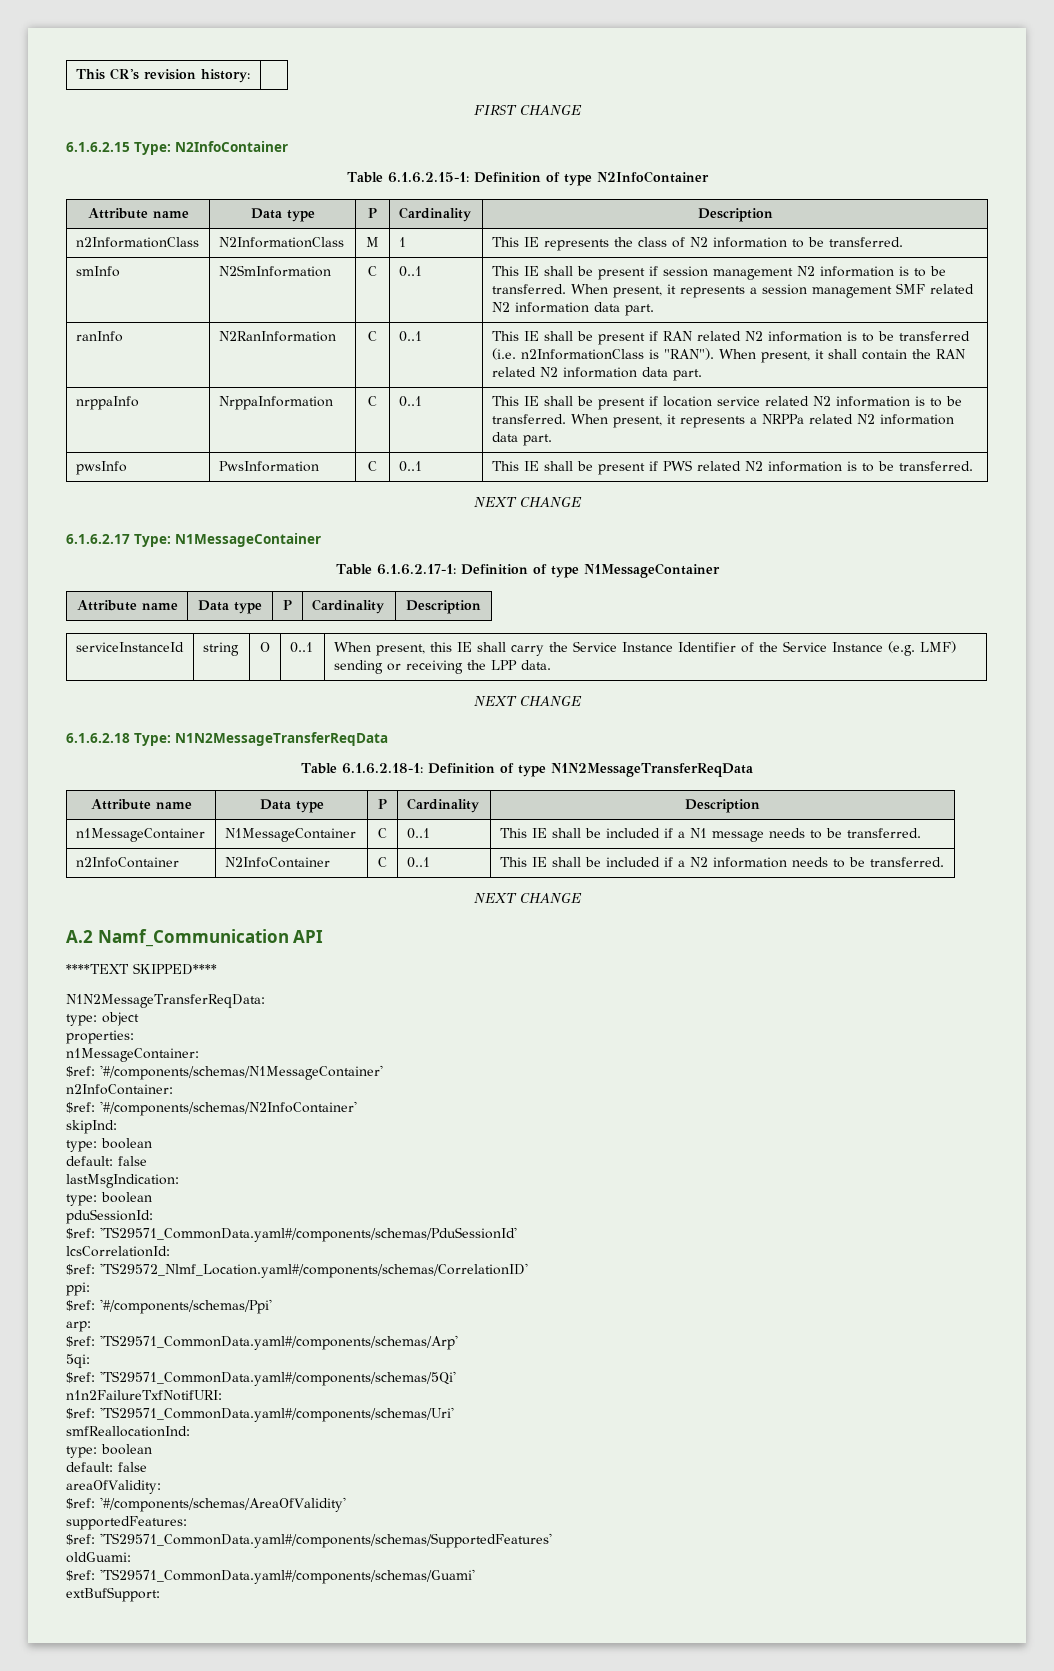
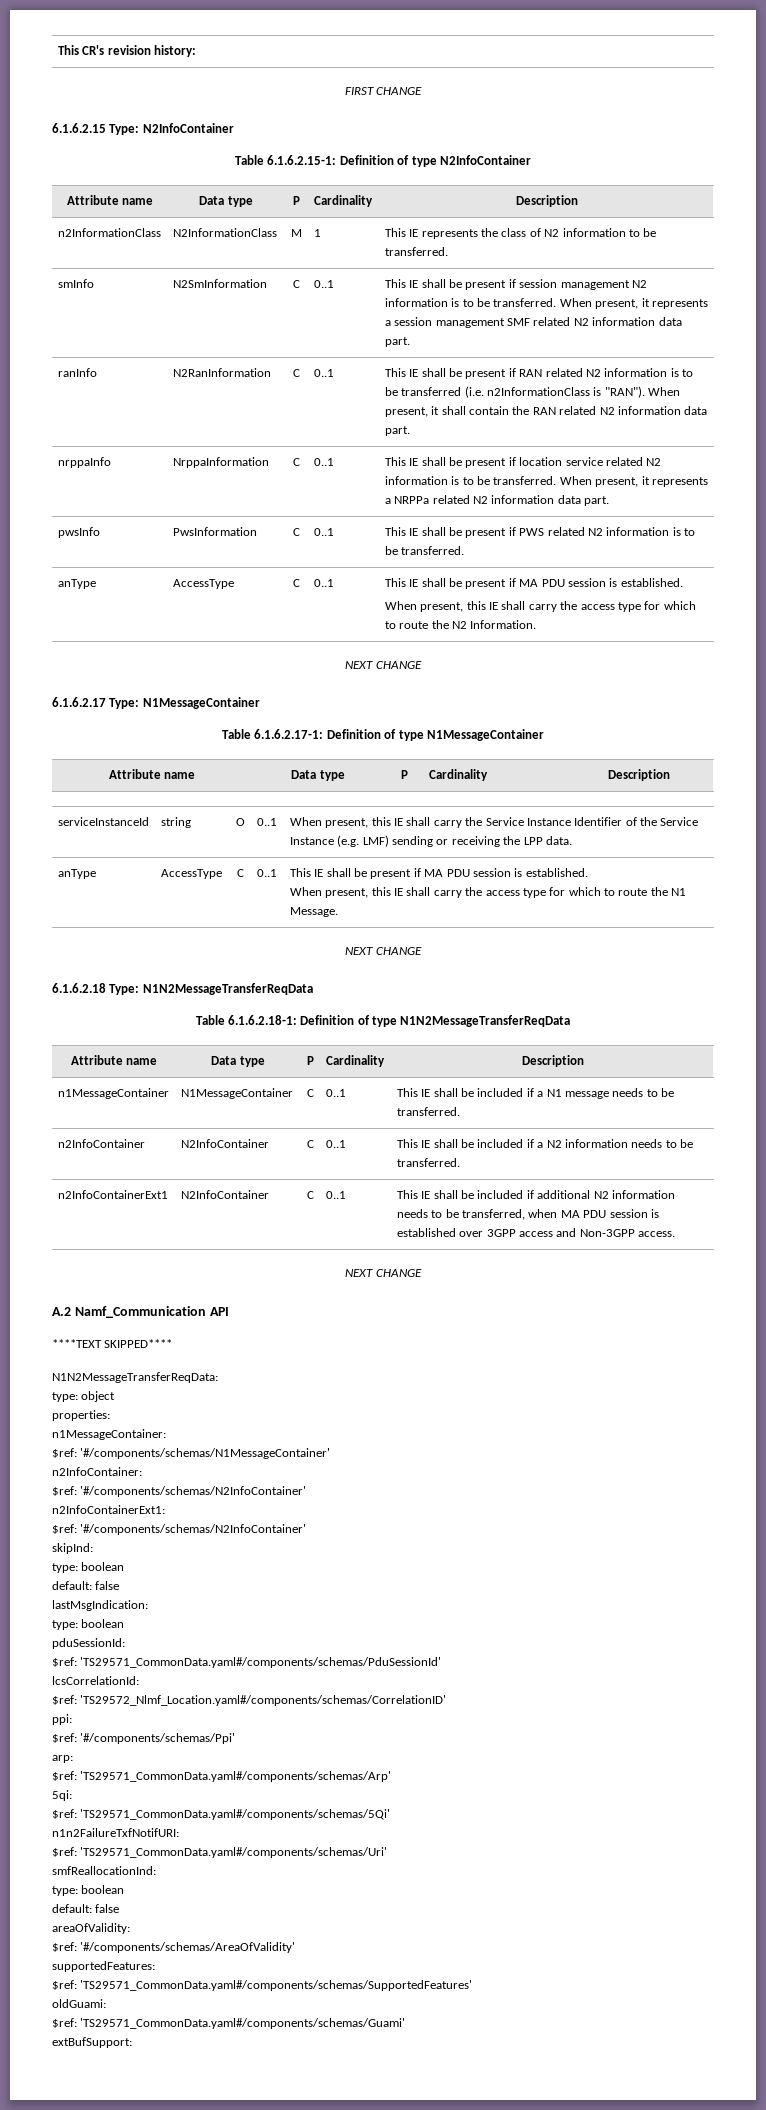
  pwsInfo | PwsInformation | C | 0..1 | This IE shall be present if PWS related N2 information is to be transferred.
+ anType | AccessType | C | 0..1 | This IE shall be present if MA PDU session is established.
+ When present, this IE shall carry the access type for which to route the N2 Information.
  serviceInstanceId | string | O | 0..1 | When present, this IE shall carry the Service Instance Identifier of the Service Instance (e.g. LMF) sending or receiving the LPP data.
+ anType | AccessType | C | 0..1 | This IE shall be present if MA PDU session is established.
+ When present, this IE shall carry the access type for which to route the N1 Message.
+ n2InfoContainerExt1 | N2InfoContainer | C | 0..1 | This IE shall be included if additional N2 information needs to be transferred, when MA PDU session is established over 3GPP access and Non-3GPP access.
+ n2InfoContainerExt1:
+ $ref: '#/components/schemas/N2InfoContainer'

